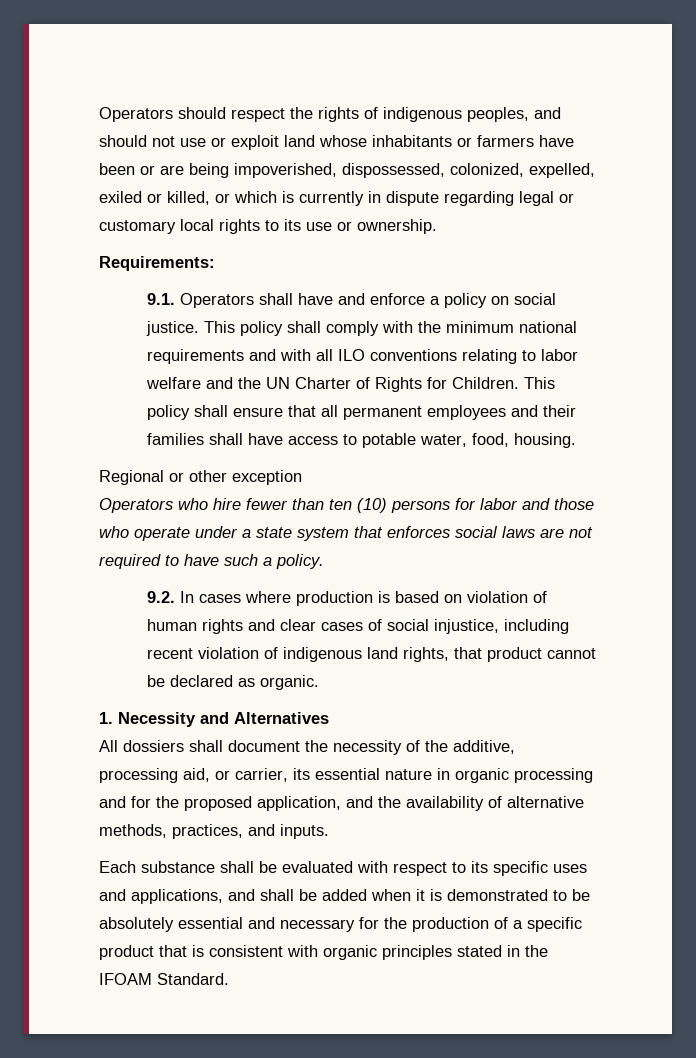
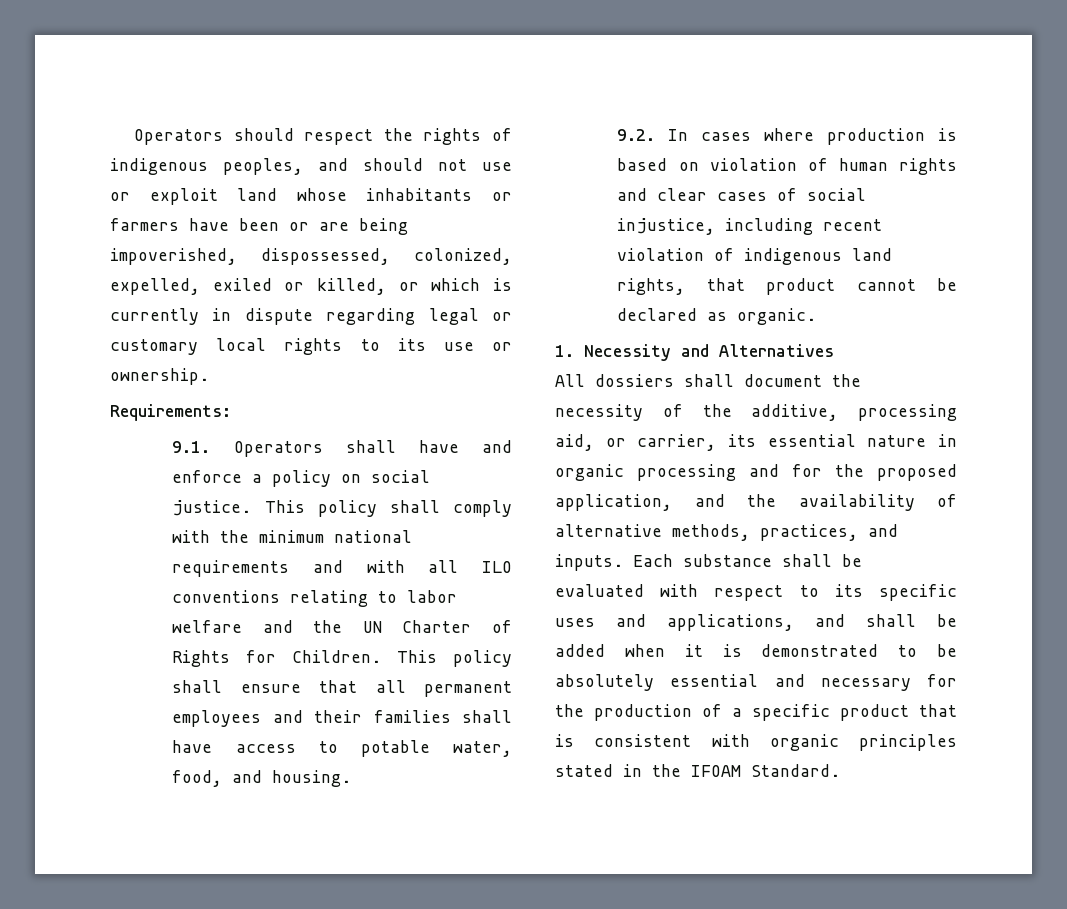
- This policy shall ensure that all permanent employees and their families shall have access to potable water, food, housing.
+ This policy shall ensure that all permanent employees and their families shall have access to potable water, food, and housing.
- Regional or other exception
- Operators who hire fewer than ten (10) persons for labor and those who operate under a state system that enforces social laws are not required to have such a policy.
- All dossiers shall document the necessity of the additive, processing aid, or carrier, its essential nature in organic processing and for the proposed application, and the availability of alternative methods, practices, and inputs.
- Each substance shall be evaluated with respect to its specific uses and applications, and shall be added when it is demonstrated to be absolutely essential and necessary for the production of a specific product that is consistent with organic principles stated in the IFOAM Standard.
+ All dossiers shall document the necessity of the additive, processing aid, or carrier, its essential nature in organic processing and for the proposed application, and the availability of alternative methods, practices, and inputs. Each substance shall be evaluated with respect to its specific uses and applications, and shall be added when it is demonstrated to be absolutely essential and necessary for the production of a specific product that is consistent with organic principles stated in the IFOAM Standard.

